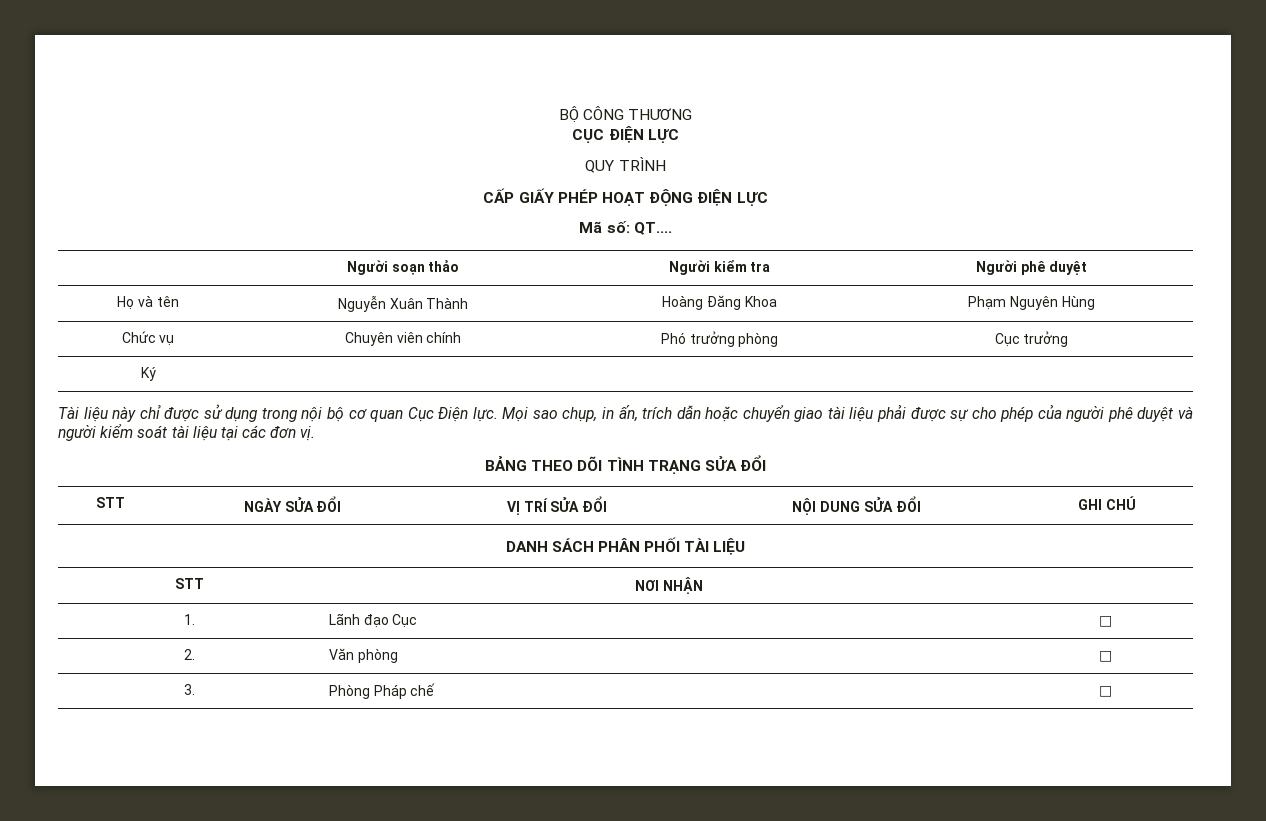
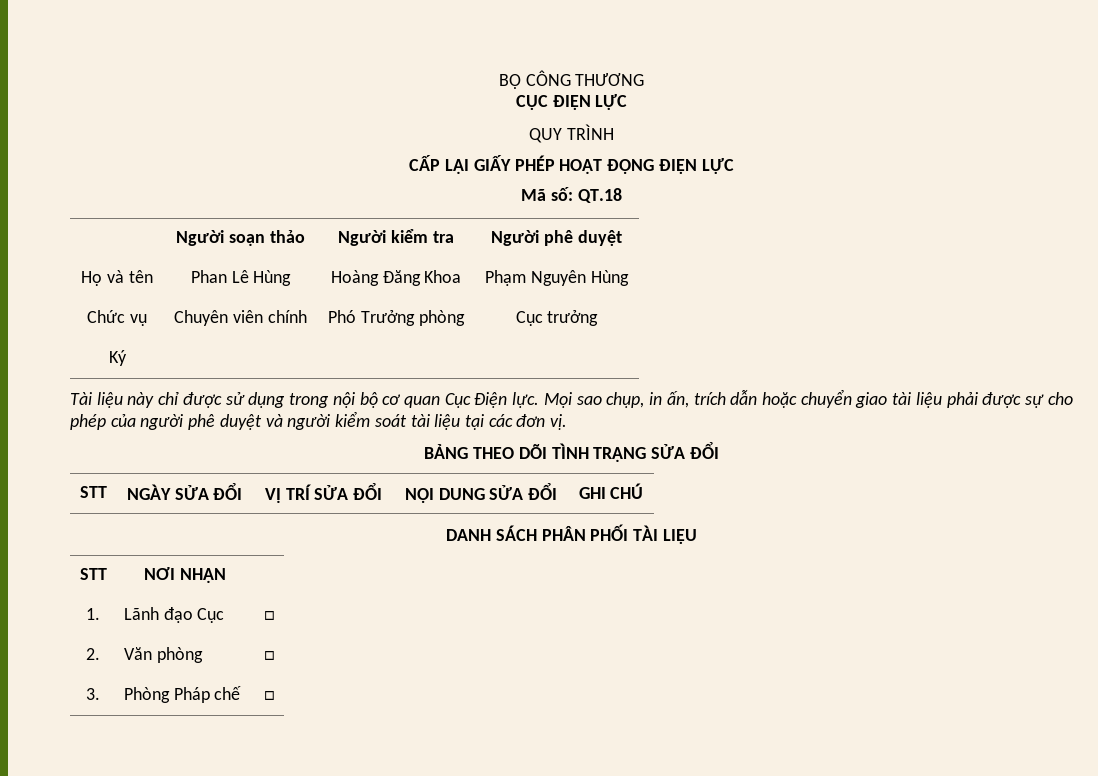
- CẤP GIẤY PHÉP HOẠT ĐỘNG ĐIỆN LỰC
+ CẤP LẠI GIẤY PHÉP HOẠT ĐỘNG ĐIỆN LỰC
- Mã số: QT....
+ Mã số: QT.18
- Họ và tên | Nguyễn Xuân Thành | Hoàng Đăng Khoa | Phạm Nguyên Hùng
+ Họ và tên | Phan Lê Hùng | Hoàng Đăng Khoa | Phạm Nguyên Hùng
- Chức vụ | Chuyên viên chính | Phó trưởng phòng | Cục trưởng
+ Chức vụ | Chuyên viên chính | Phó Trưởng phòng | Cục trưởng

